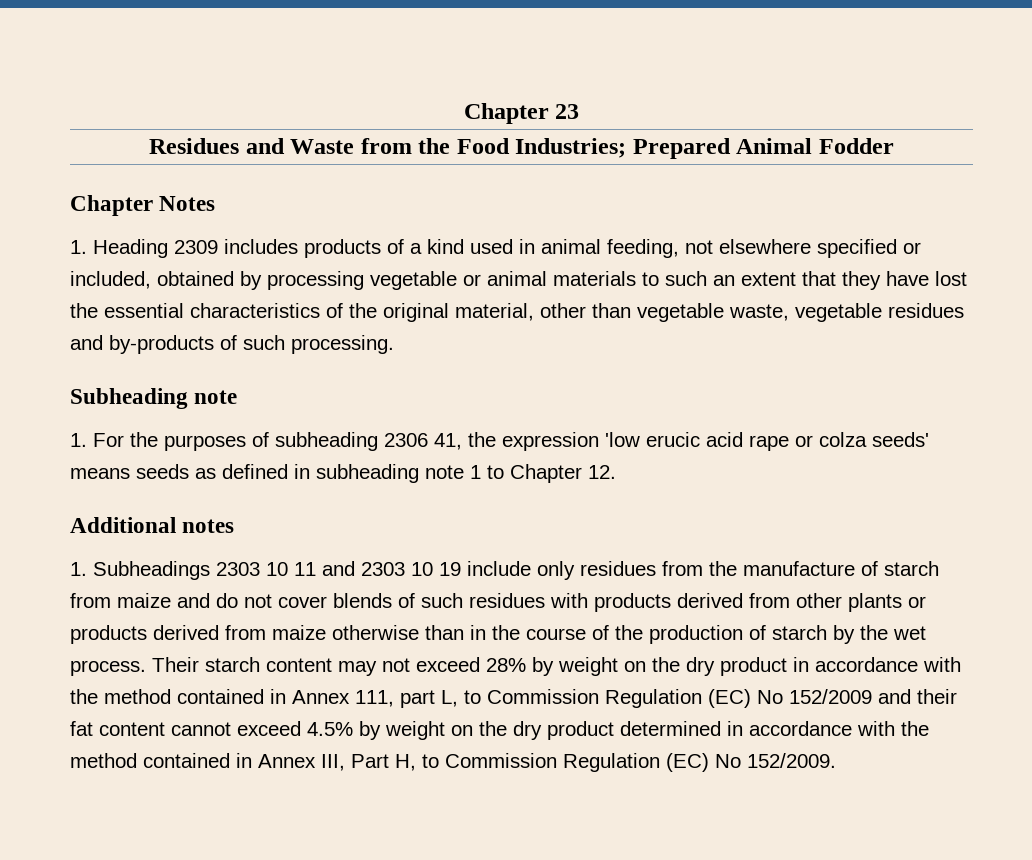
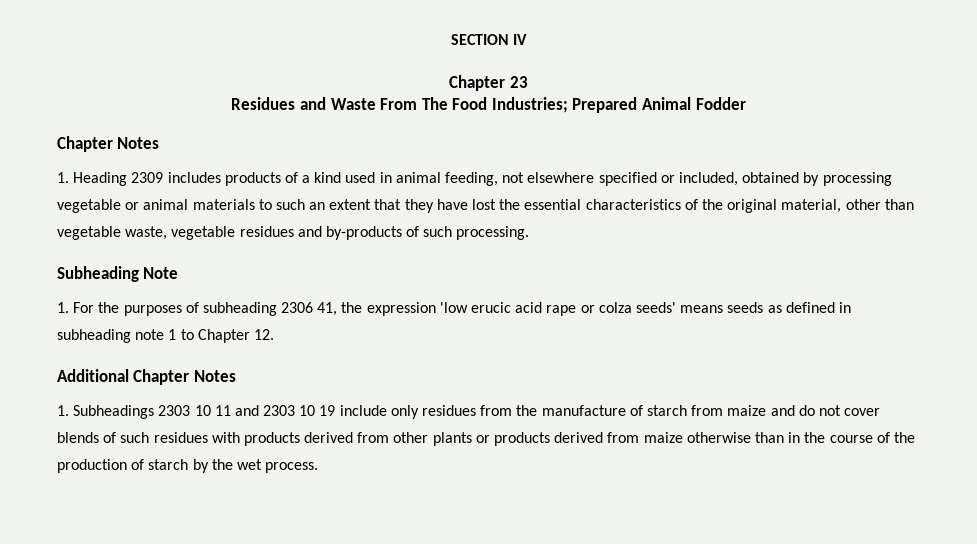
+ SECTION IV
- Residues and Waste from the Food Industries; Prepared Animal Fodder
+ Residues and Waste From The Food Industries; Prepared Animal Fodder
- Subheading note
+ Subheading Note
- Additional notes
+ Additional Chapter Notes
- Their starch content may not exceed 28% by weight on the dry product in accordance with the method contained in Annex 111, part L, to Commission Regulation (EC) No 152/2009 and their fat content cannot exceed 4.5% by weight on the dry product determined in accordance with the method contained in Annex III, Part H, to Commission Regulation (EC) No 152/2009.

